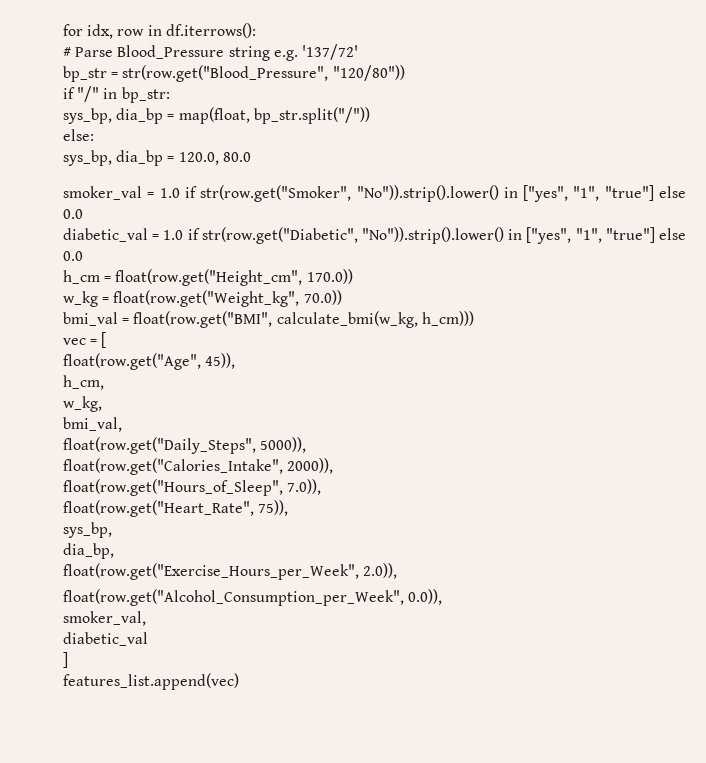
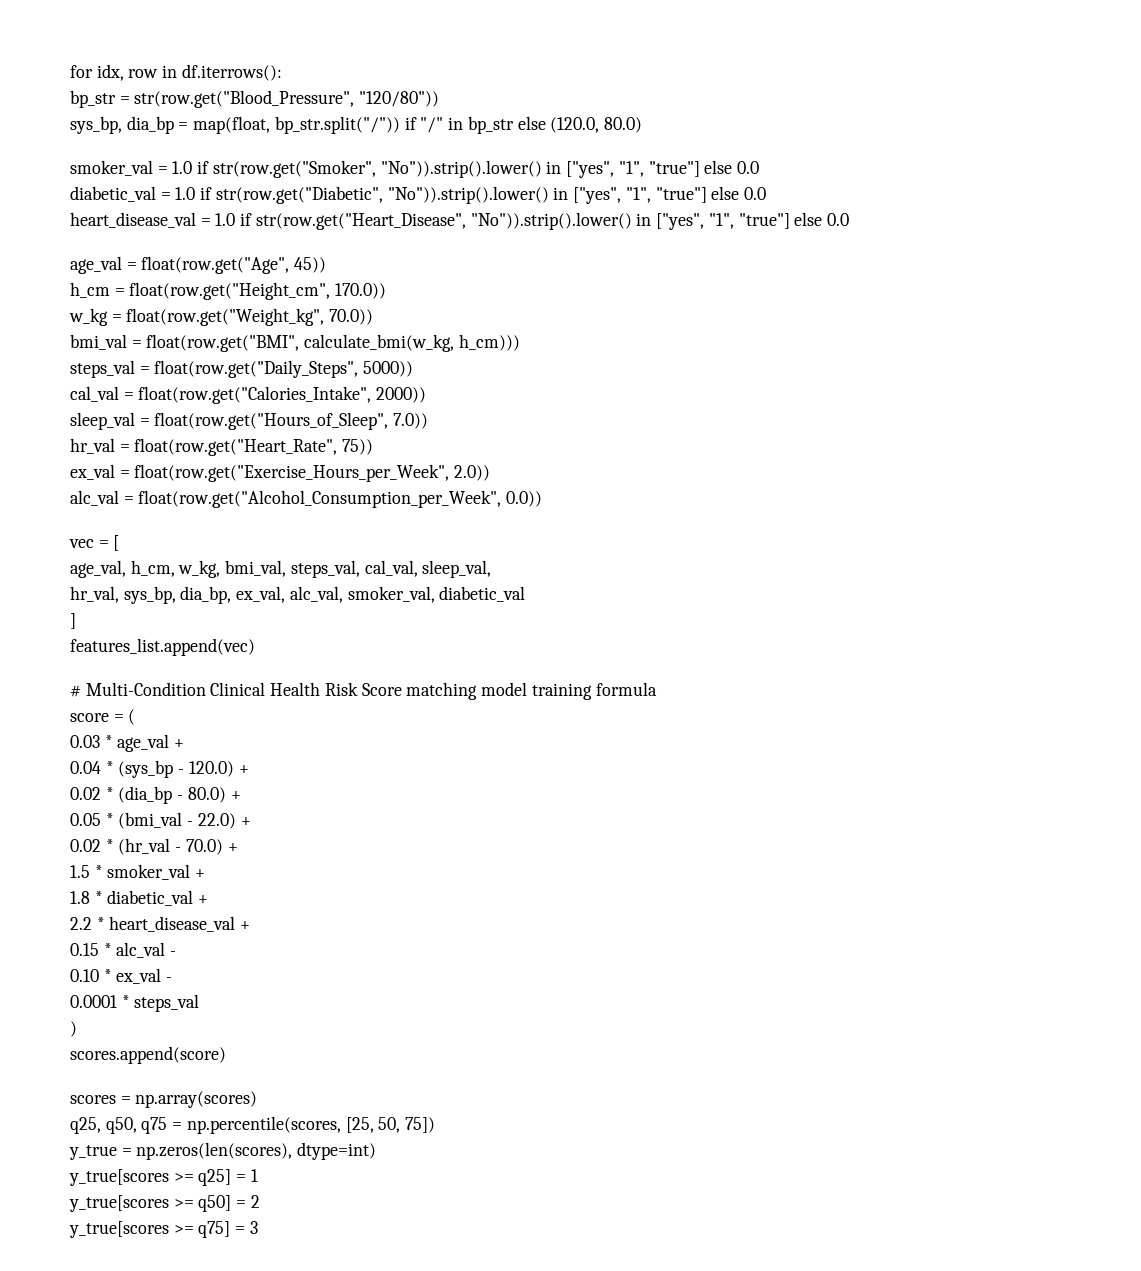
- # Parse Blood_Pressure string e.g. '137/72'
- if "/" in bp_str:
- sys_bp, dia_bp = map(float, bp_str.split("/"))
- else:
- sys_bp, dia_bp = 120.0, 80.0
+ sys_bp, dia_bp = map(float, bp_str.split("/")) if "/" in bp_str else (120.0, 80.0)
+ heart_disease_val = 1.0 if str(row.get("Heart_Disease", "No")).strip().lower() in ["yes", "1", "true"] else 0.0
+ age_val = float(row.get("Age", 45))
+ steps_val = float(row.get("Daily_Steps", 5000))
+ cal_val = float(row.get("Calories_Intake", 2000))
+ sleep_val = float(row.get("Hours_of_Sleep", 7.0))
+ hr_val = float(row.get("Heart_Rate", 75))
+ ex_val = float(row.get("Exercise_Hours_per_Week", 2.0))
+ alc_val = float(row.get("Alcohol_Consumption_per_Week", 0.0))
  vec = [
- float(row.get("Age", 45)),
- h_cm,
- w_kg,
- bmi_val,
- float(row.get("Daily_Steps", 5000)),
- float(row.get("Calories_Intake", 2000)),
- float(row.get("Hours_of_Sleep", 7.0)),
- float(row.get("Heart_Rate", 75)),
- sys_bp,
- dia_bp,
- float(row.get("Exercise_Hours_per_Week", 2.0)),
- float(row.get("Alcohol_Consumption_per_Week", 0.0)),
- smoker_val,
- diabetic_val
+ age_val, h_cm, w_kg, bmi_val, steps_val, cal_val, sleep_val,
+ hr_val, sys_bp, dia_bp, ex_val, alc_val, smoker_val, diabetic_val
+ # Multi-Condition Clinical Health Risk Score matching model training formula
+ score = (
+ 0.03 * age_val +
+ 0.04 * (sys_bp - 120.0) +
+ 0.02 * (dia_bp - 80.0) +
+ 0.05 * (bmi_val - 22.0) +
+ 0.02 * (hr_val - 70.0) +
+ 1.5 * smoker_val +
+ 1.8 * diabetic_val +
+ 2.2 * heart_disease_val +
+ 0.15 * alc_val -
+ 0.10 * ex_val -
+ 0.0001 * steps_val
+ )
+ scores.append(score)
+ scores = np.array(scores)
+ q25, q50, q75 = np.percentile(scores, [25, 50, 75])
+ y_true = np.zeros(len(scores), dtype=int)
+ y_true[scores >= q25] = 1
+ y_true[scores >= q50] = 2
+ y_true[scores >= q75] = 3

